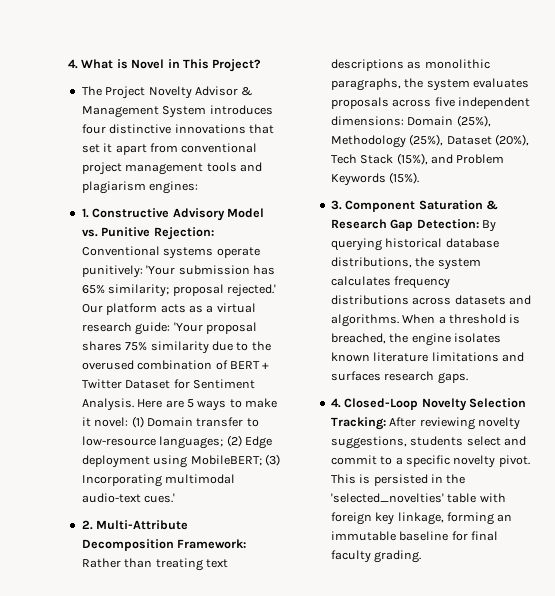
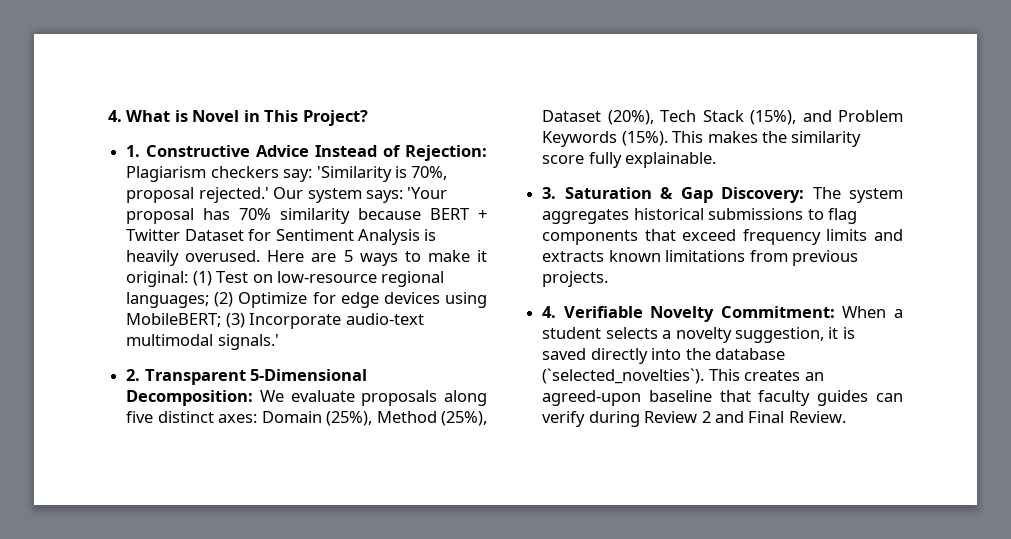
- The Project Novelty Advisor & Management System introduces four distinctive innovations that set it apart from conventional project management tools and plagiarism engines:
- 1. Constructive Advisory Model vs. Punitive Rejection: Conventional systems operate punitively: 'Your submission has 65% similarity; proposal rejected.' Our platform acts as a virtual research guide: 'Your proposal shares 75% similarity due to the overused combination of BERT + Twitter Dataset for Sentiment Analysis.
+ 1. Constructive Advice Instead of Rejection: Plagiarism checkers say: 'Similarity is 70%, proposal rejected.' Our system says: 'Your proposal has 70% similarity because BERT + Twitter Dataset for Sentiment Analysis is heavily overused.
- Here are 5 ways to make it novel: (1) Domain transfer to low-resource languages; (2) Edge deployment using MobileBERT; (3) Incorporating multimodal audio-text cues.'
- 2. Multi-Attribute Decomposition Framework: Rather than treating text descriptions as monolithic paragraphs, the system evaluates proposals across five independent dimensions: Domain (25%), Methodology (25%), Dataset (20%), Tech Stack (15%), and Problem Keywords (15%).
+ Here are 5 ways to make it original: (1) Test on low-resource regional languages; (2) Optimize for edge devices using MobileBERT; (3) Incorporate audio-text multimodal signals.'
+ 2. Transparent 5-Dimensional Decomposition: We evaluate proposals along five distinct axes: Domain (25%), Method (25%), Dataset (20%), Tech Stack (15%), and Problem Keywords (15%). This makes the similarity score fully explainable.
- 3. Component Saturation & Research Gap Detection: By querying historical database distributions, the system calculates frequency distributions across datasets and algorithms. When a threshold is breached, the engine isolates known literature limitations and surfaces research gaps.
- 4. Closed-Loop Novelty Selection Tracking: After reviewing novelty suggestions, students select and commit to a specific novelty pivot. This is persisted in the 'selected_novelties' table with foreign key linkage, forming an immutable baseline for final faculty grading.
+ 3. Saturation & Gap Discovery: The system aggregates historical submissions to flag components that exceed frequency limits and extracts known limitations from previous projects.
+ 4. Verifiable Novelty Commitment: When a student selects a novelty suggestion, it is saved directly into the database (`selected_novelties`). This creates an agreed-upon baseline that faculty guides can verify during Review 2 and Final Review.

